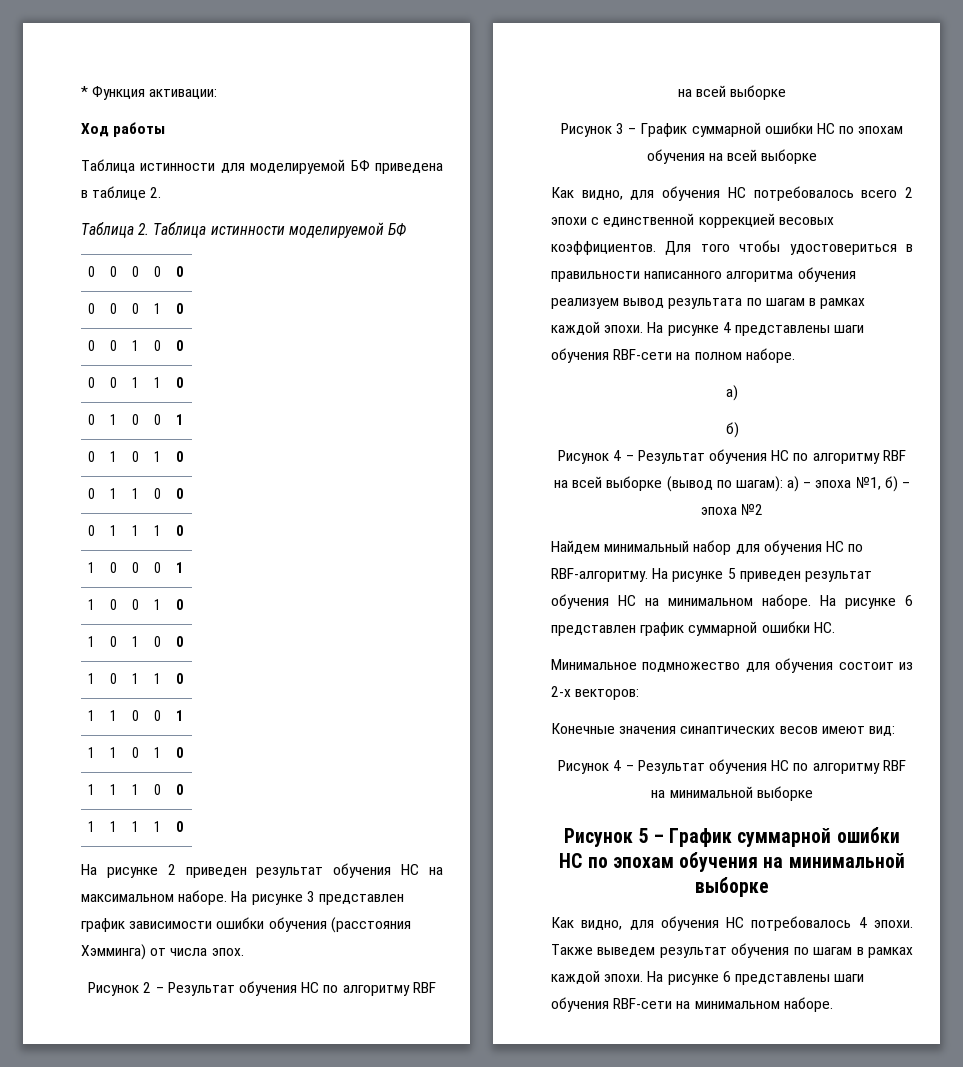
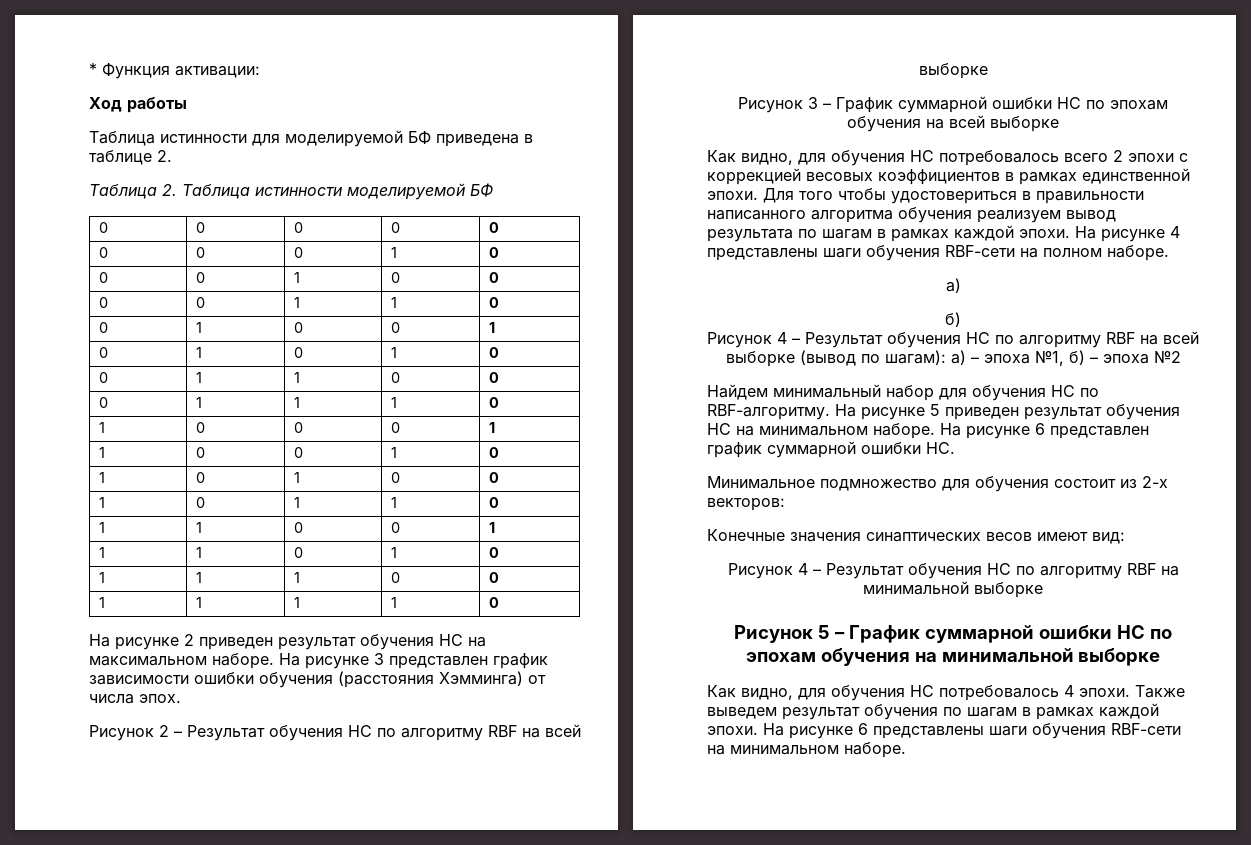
- Как видно, для обучения НС потребовалось всего 2 эпохи с единственной коррекцией весовых коэффициентов.
+ Как видно, для обучения НС потребовалось всего 2 эпохи с коррекцией весовых коэффициентов в рамках единственной эпохи.

